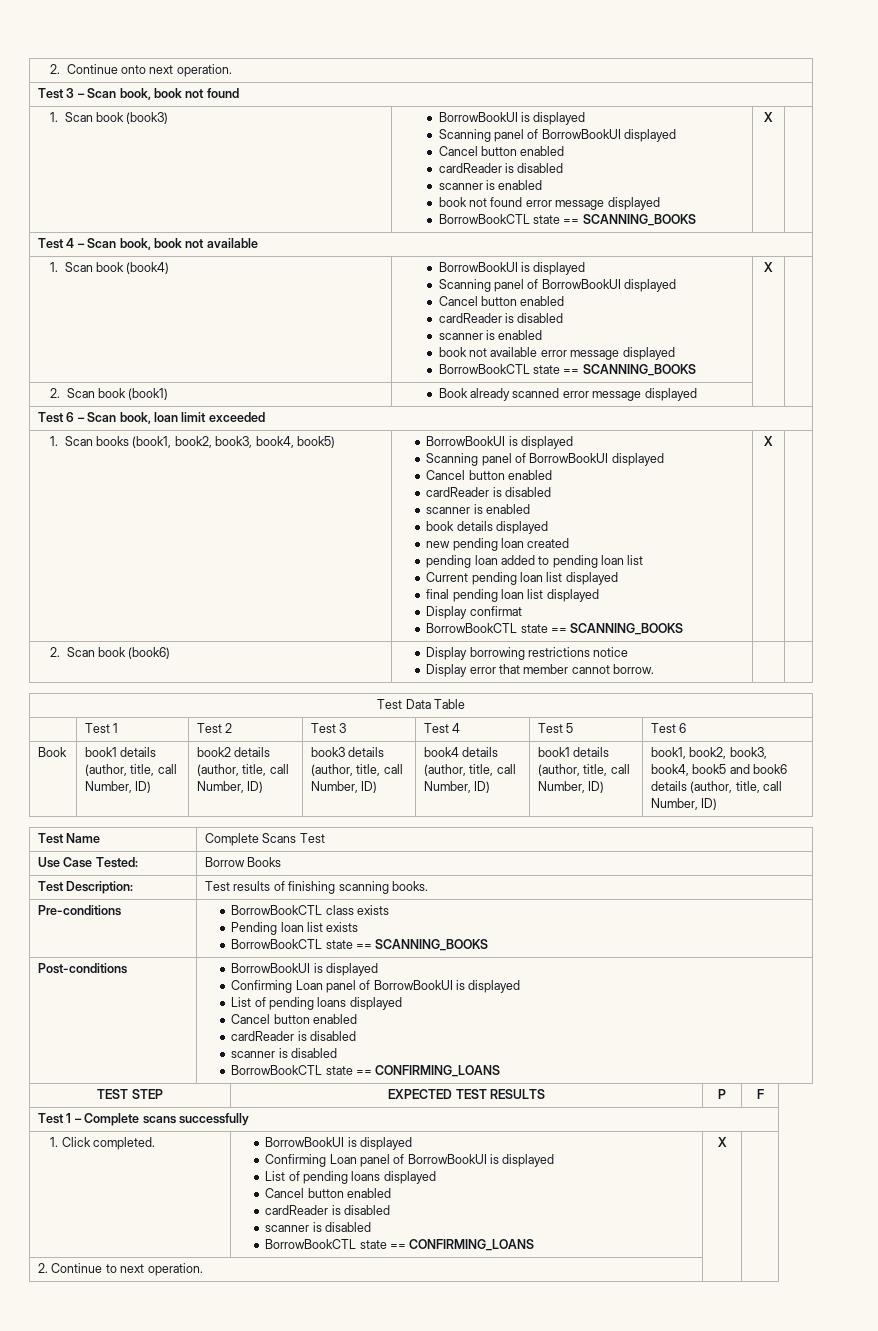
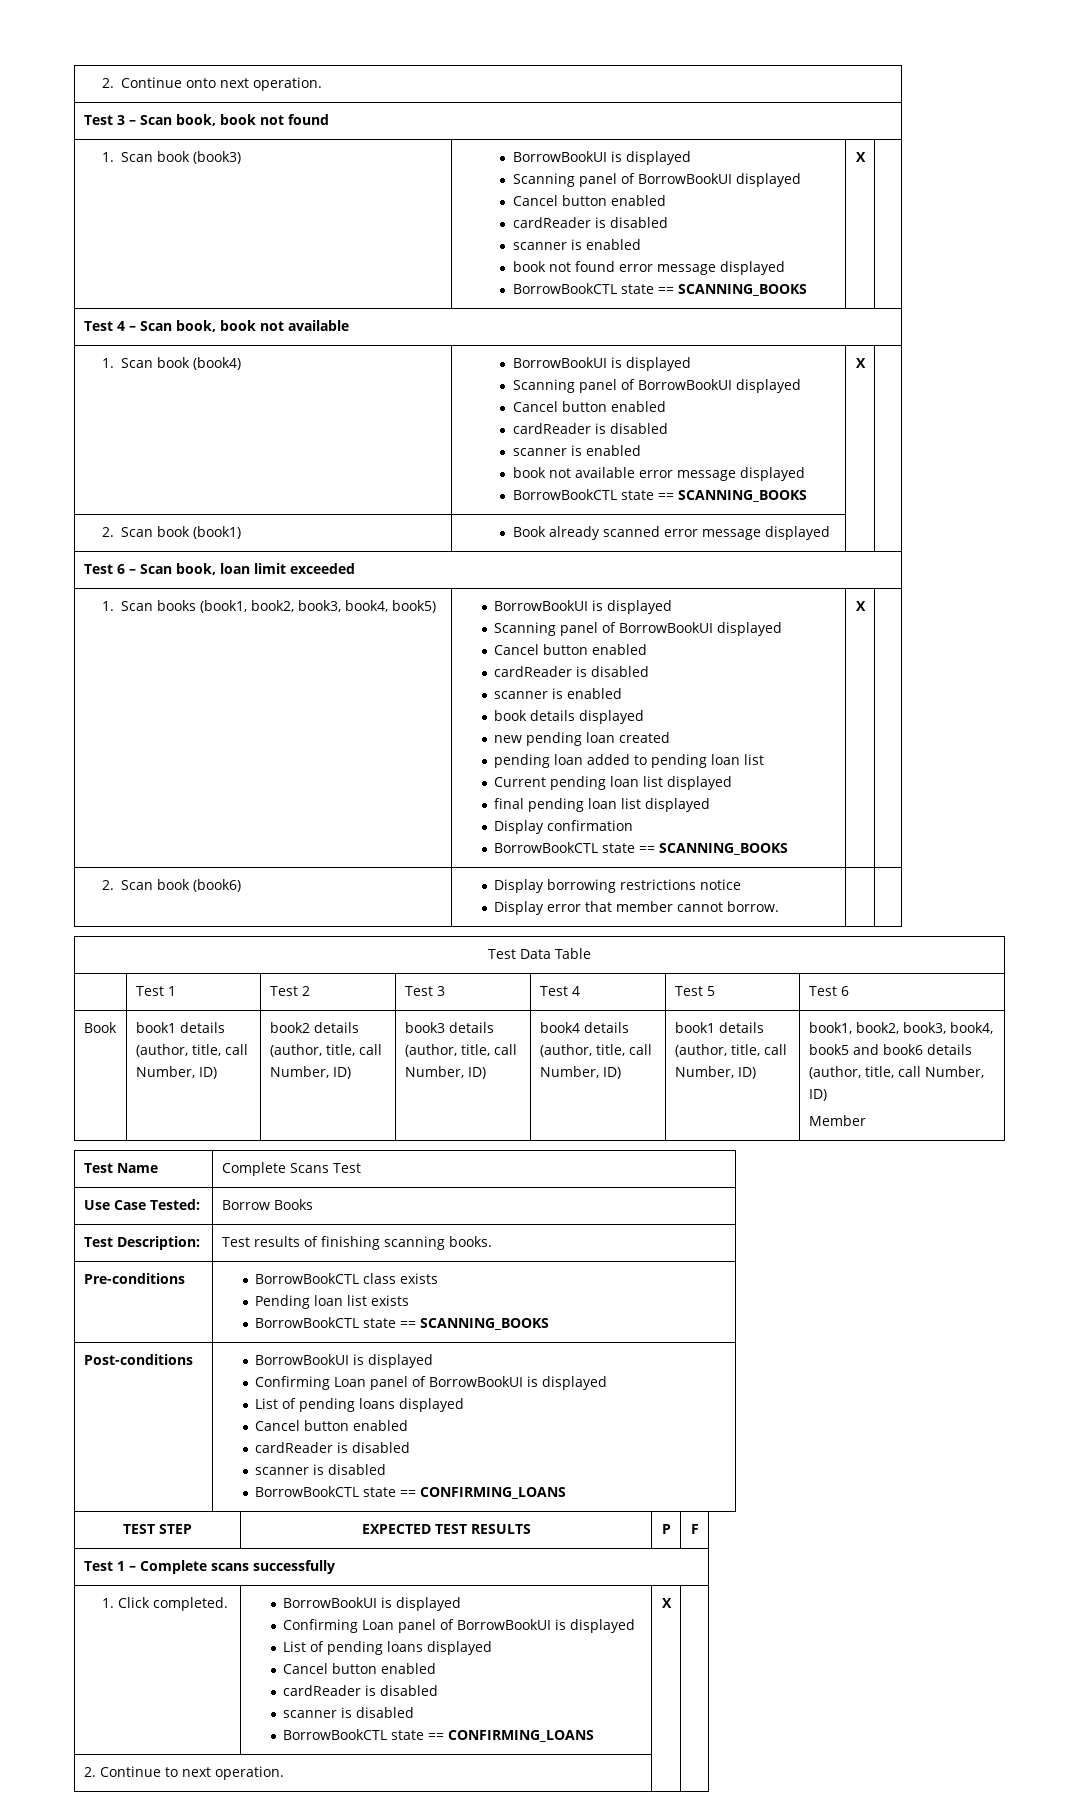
- Display confirmat
+ Display confirmation
+ Member

